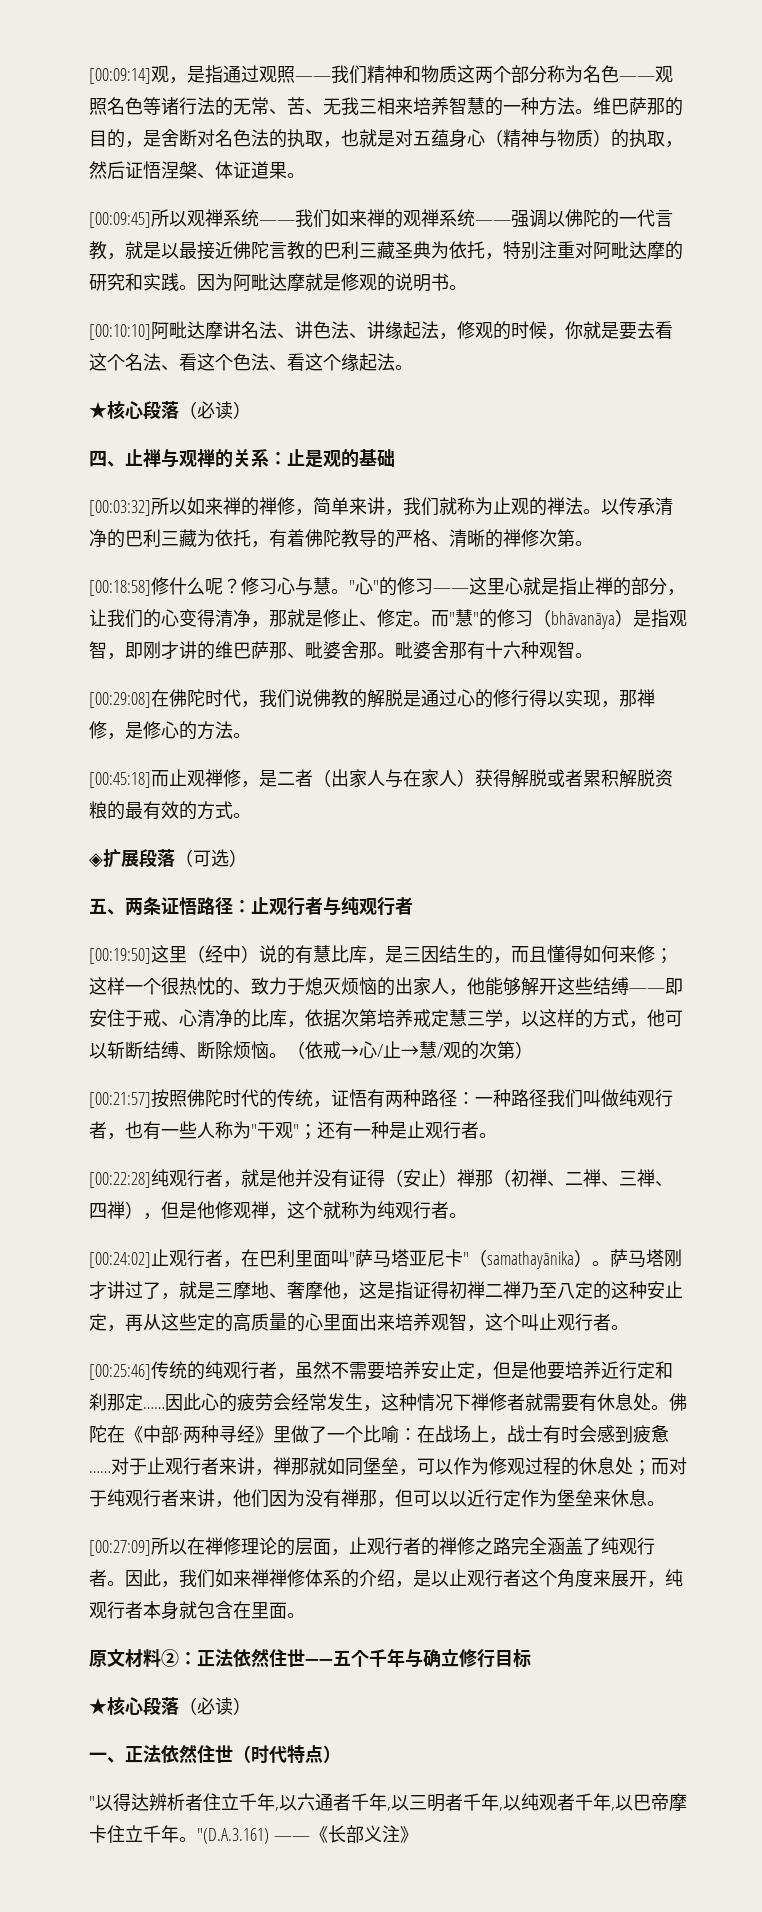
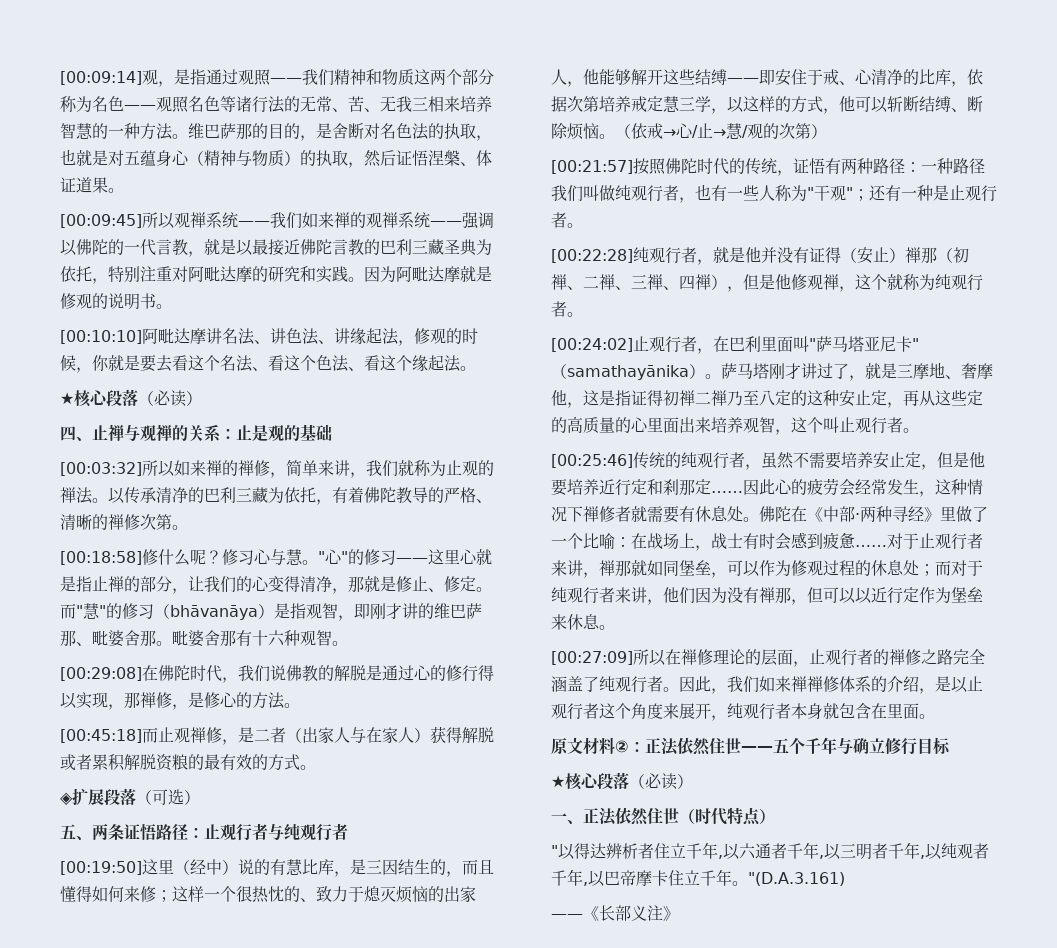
- "(D.A.3.161) ——《长部义注》
+ "(D.A.3.161)
+ ——《长部义注》

